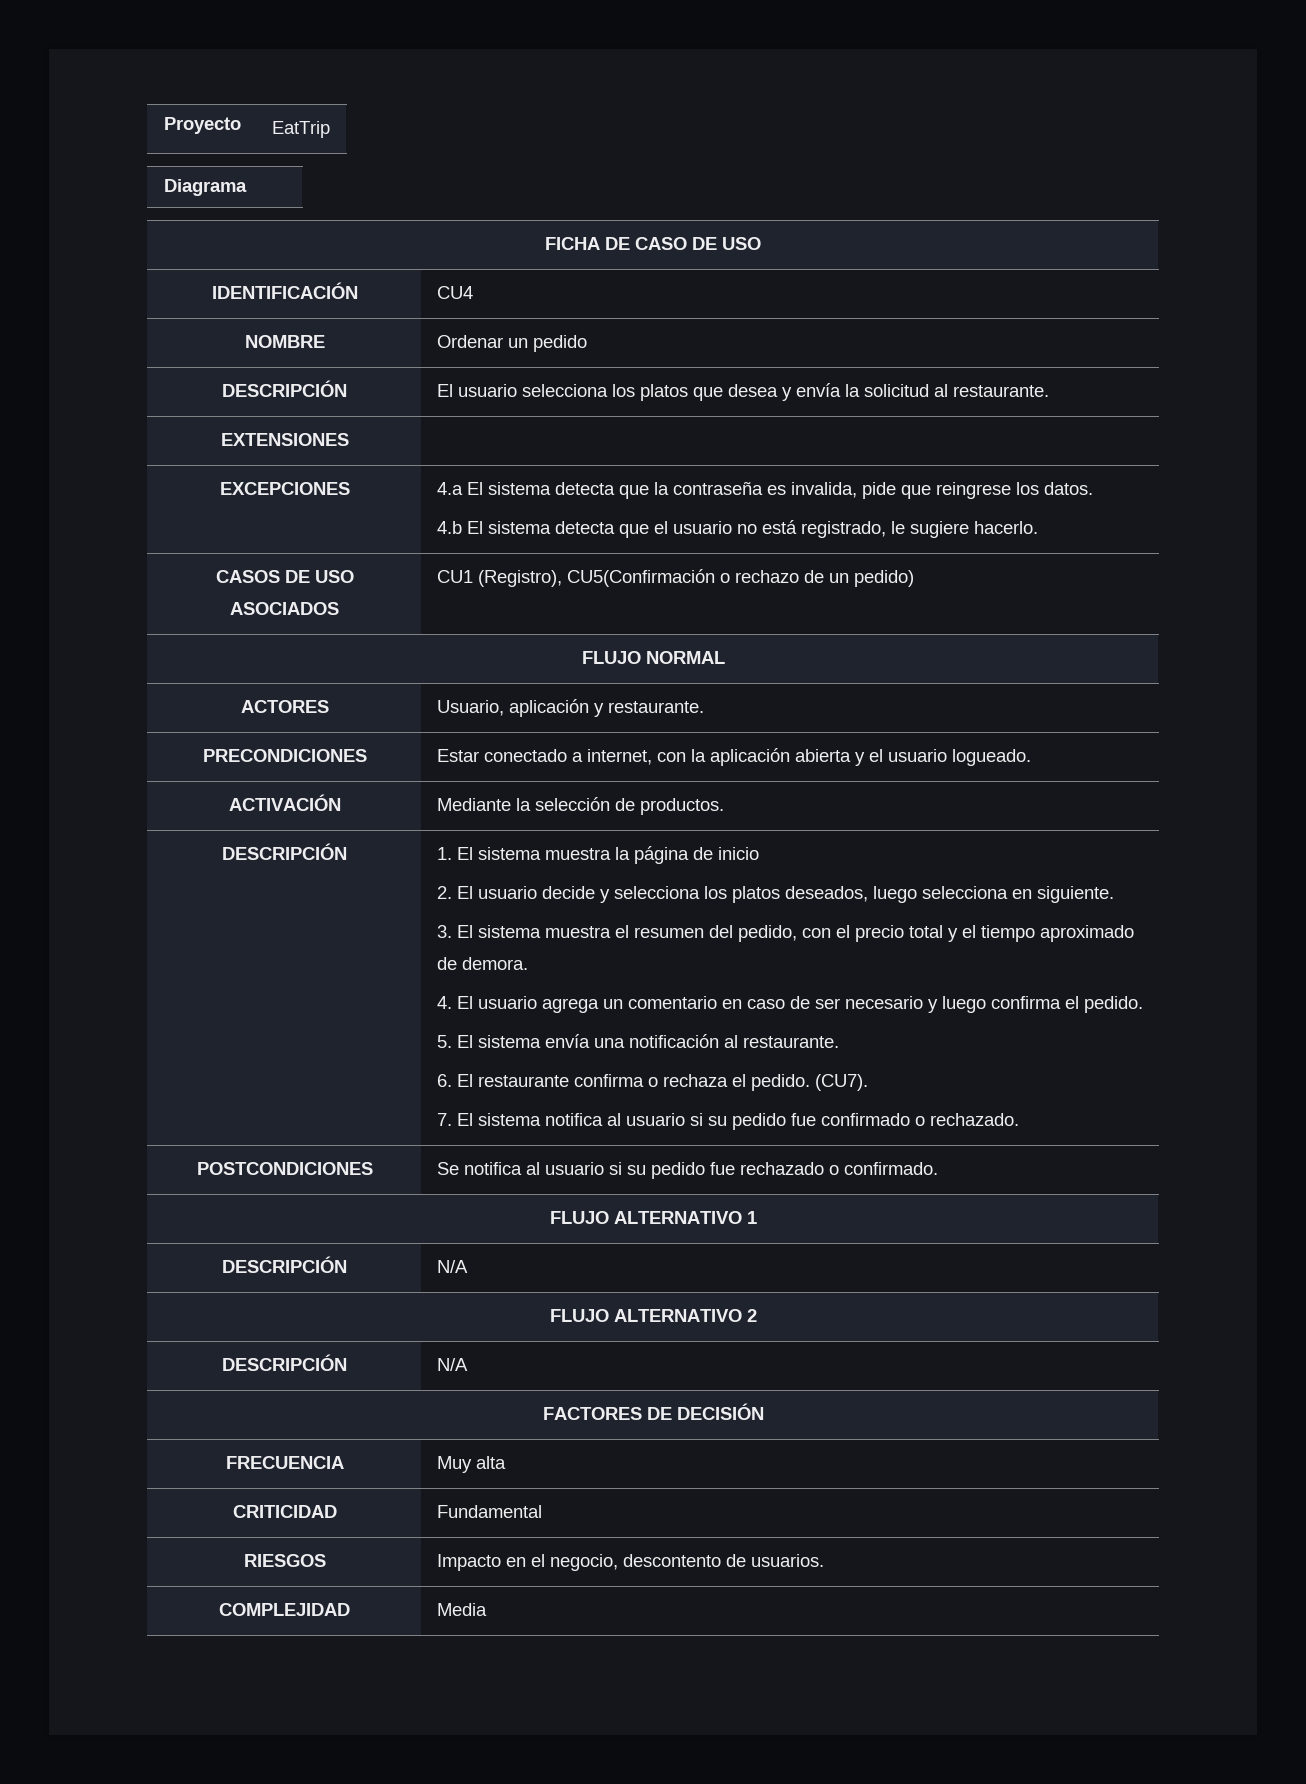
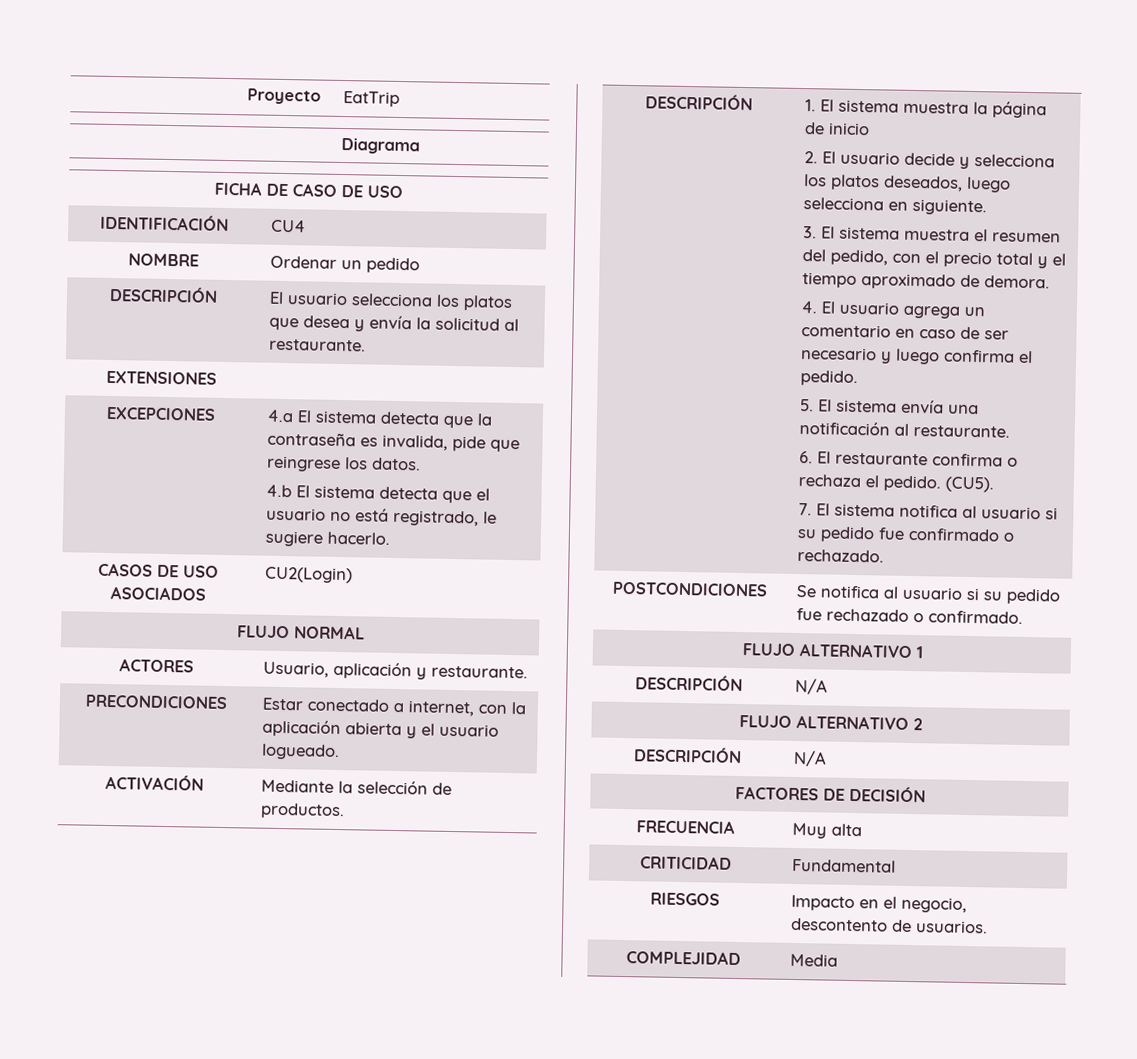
- CASOS DE USO ASOCIADOS | CU1 (Registro), CU5(Confirmación o rechazo de un pedido)
+ CASOS DE USO ASOCIADOS | CU2(Login)
- (CU7).
+ (CU5).

